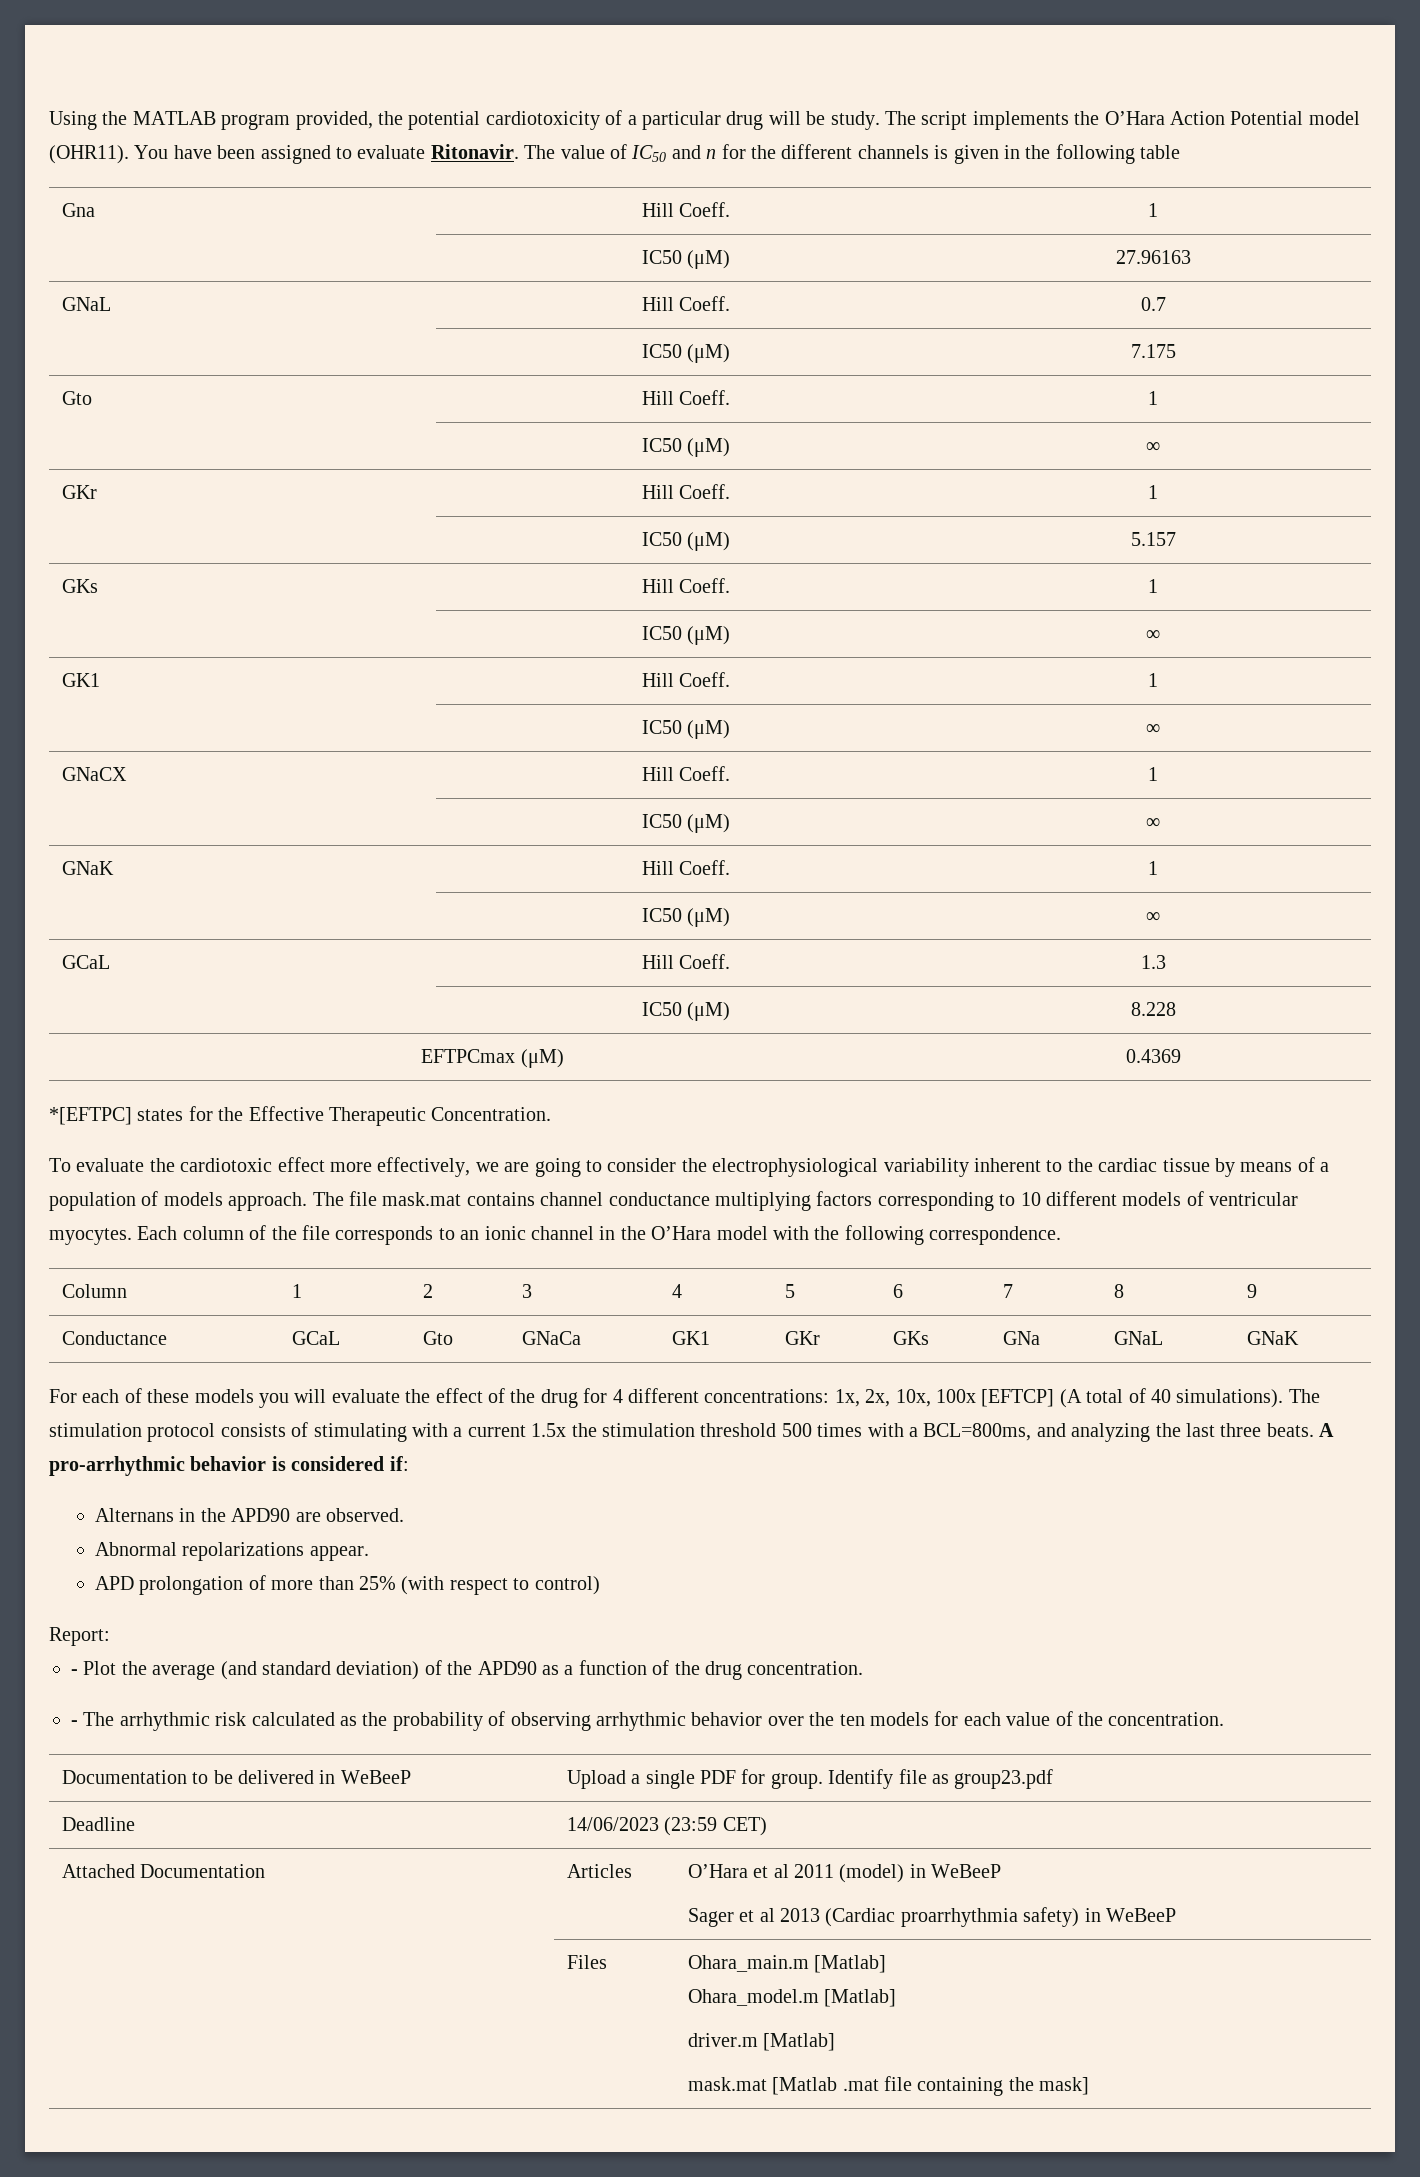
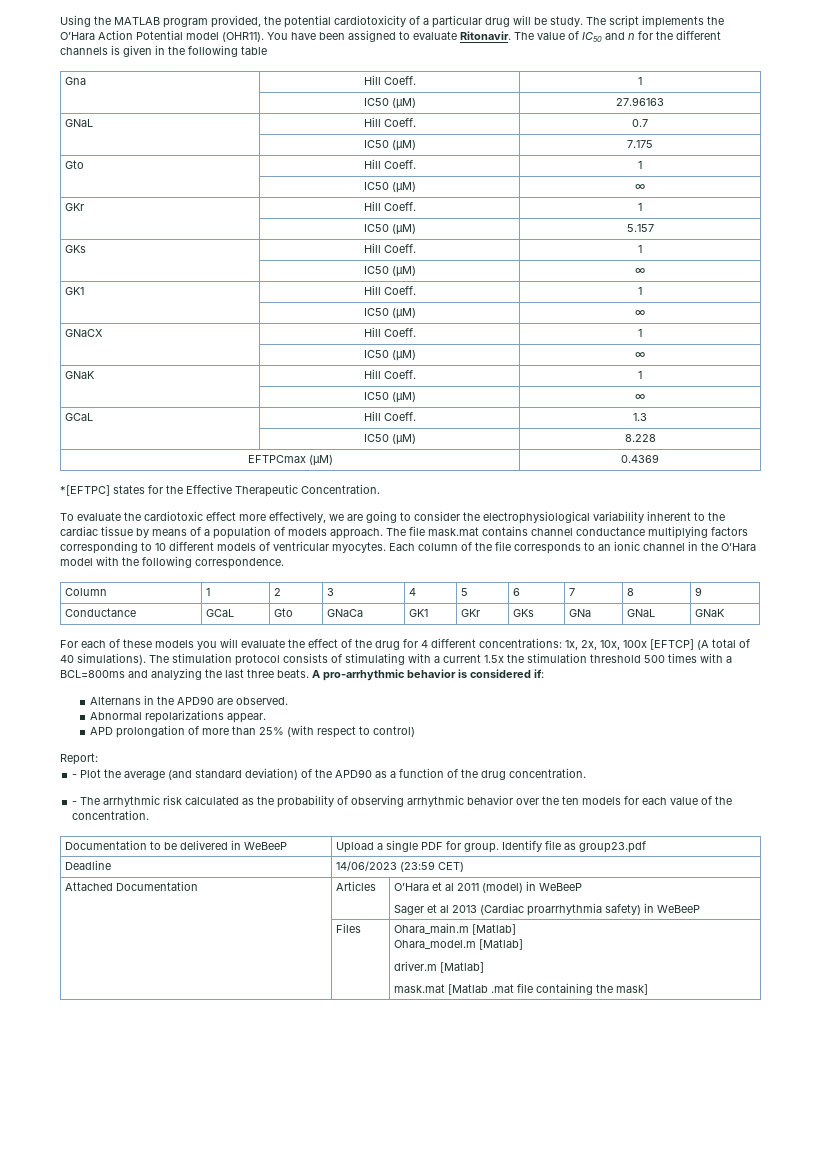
- The stimulation protocol consists of stimulating with a current 1.5x the stimulation threshold 500 times with a BCL=800ms, and analyzing the last three beats.
+ The stimulation protocol consists of stimulating with a current 1.5x the stimulation threshold 500 times with a BCL=800ms and analyzing the last three beats.

